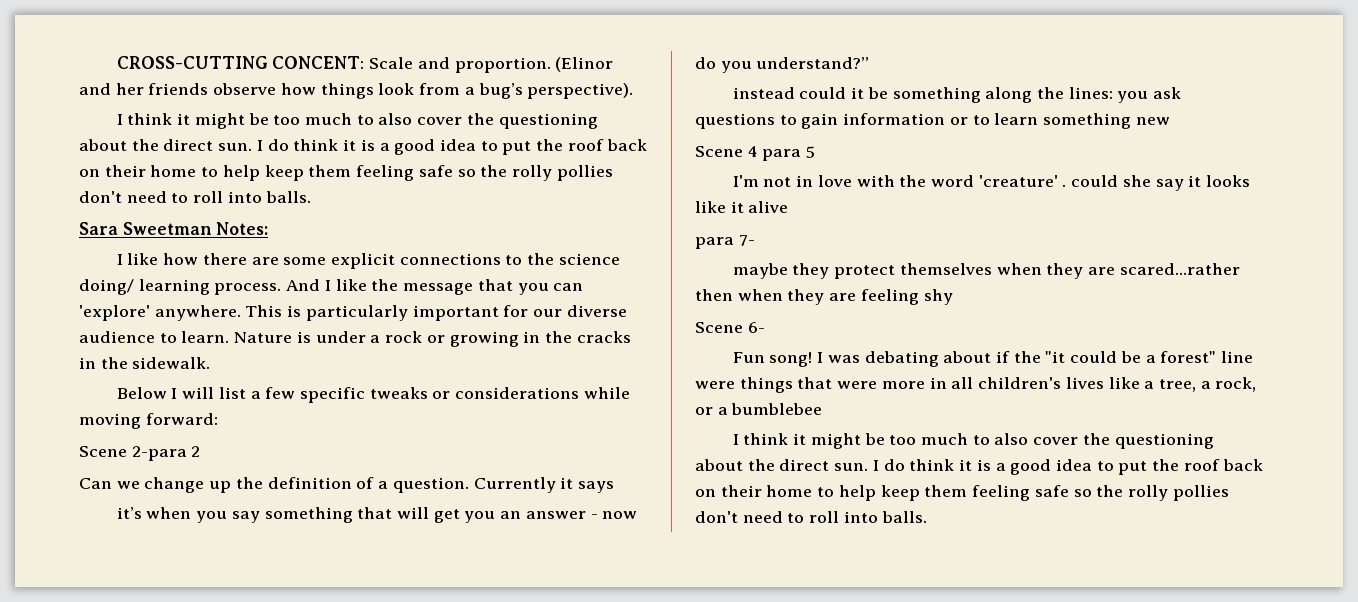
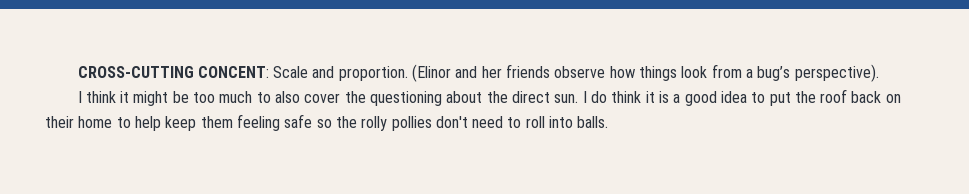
- Sara Sweetman Notes:
- I like how there are some explicit connections to the science doing/ learning process. And I like the message that you can 'explore' anywhere. This is particularly important for our diverse audience to learn. Nature is under a rock or growing in the cracks in the sidewalk.
- Below I will list a few specific tweaks or considerations while moving forward:
- Scene 2-para 2
- Can we change up the definition of a question. Currently it says
- it’s when you say something that will get you an answer - now do you understand?”
- instead could it be something along the lines: you ask questions to gain information or to learn something new
- Scene 4 para 5
- I'm not in love with the word 'creature' . could she say it looks like it alive
- para 7-
- maybe they protect themselves when they are scared...rather then when they are feeling shy
- Scene 6-
- Fun song! I was debating about if the "it could be a forest" line were things that were more in all children's lives like a tree, a rock, or a bumblebee
- I think it might be too much to also cover the questioning about the direct sun. I do think it is a good idea to put the roof back on their home to help keep them feeling safe so the rolly pollies don't need to roll into balls.

